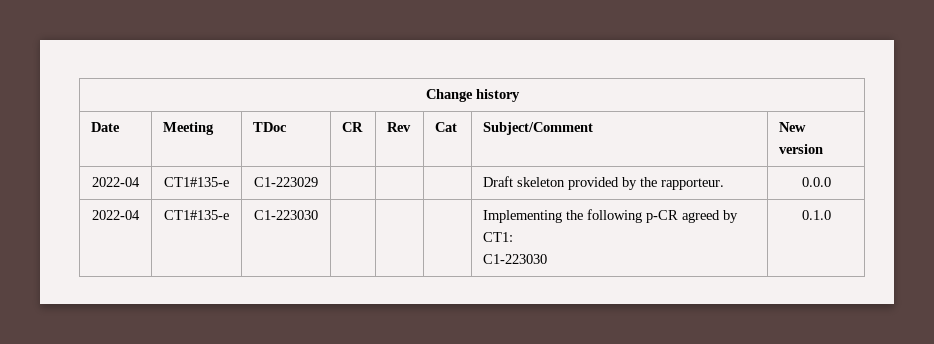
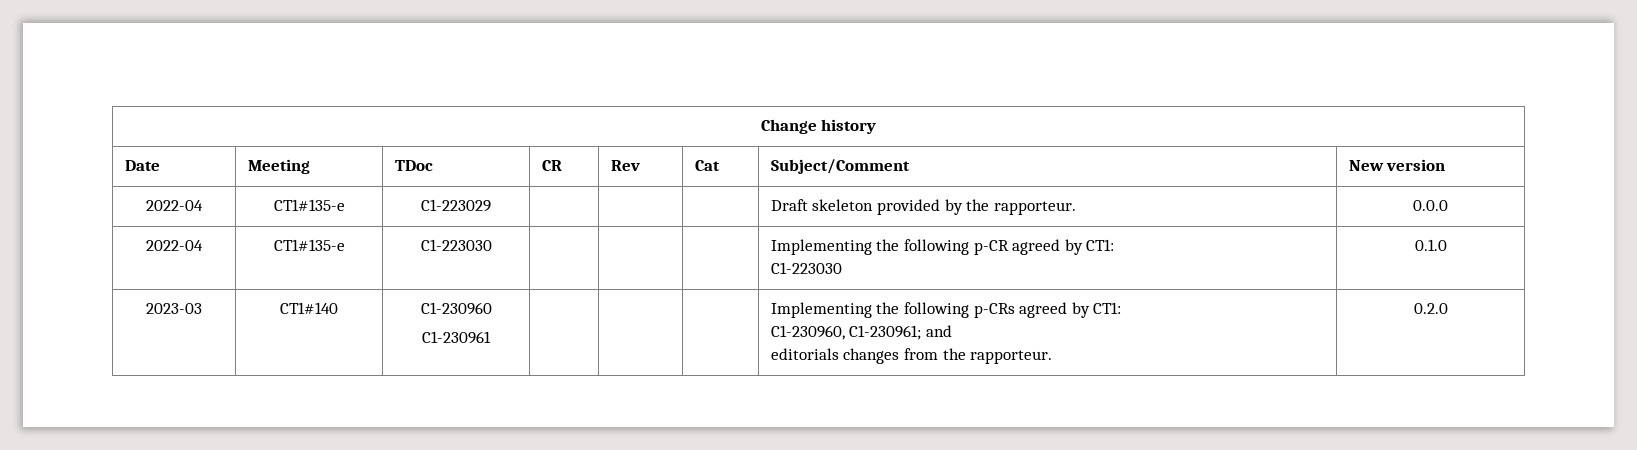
+ 2023-03 | CT1#140 | C1-230960
+ C1-230961 | | | | Implementing the following p-CRs agreed by CT1:
+ C1-230960, C1-230961; and
+ editorials changes from the rapporteur. | 0.2.0

